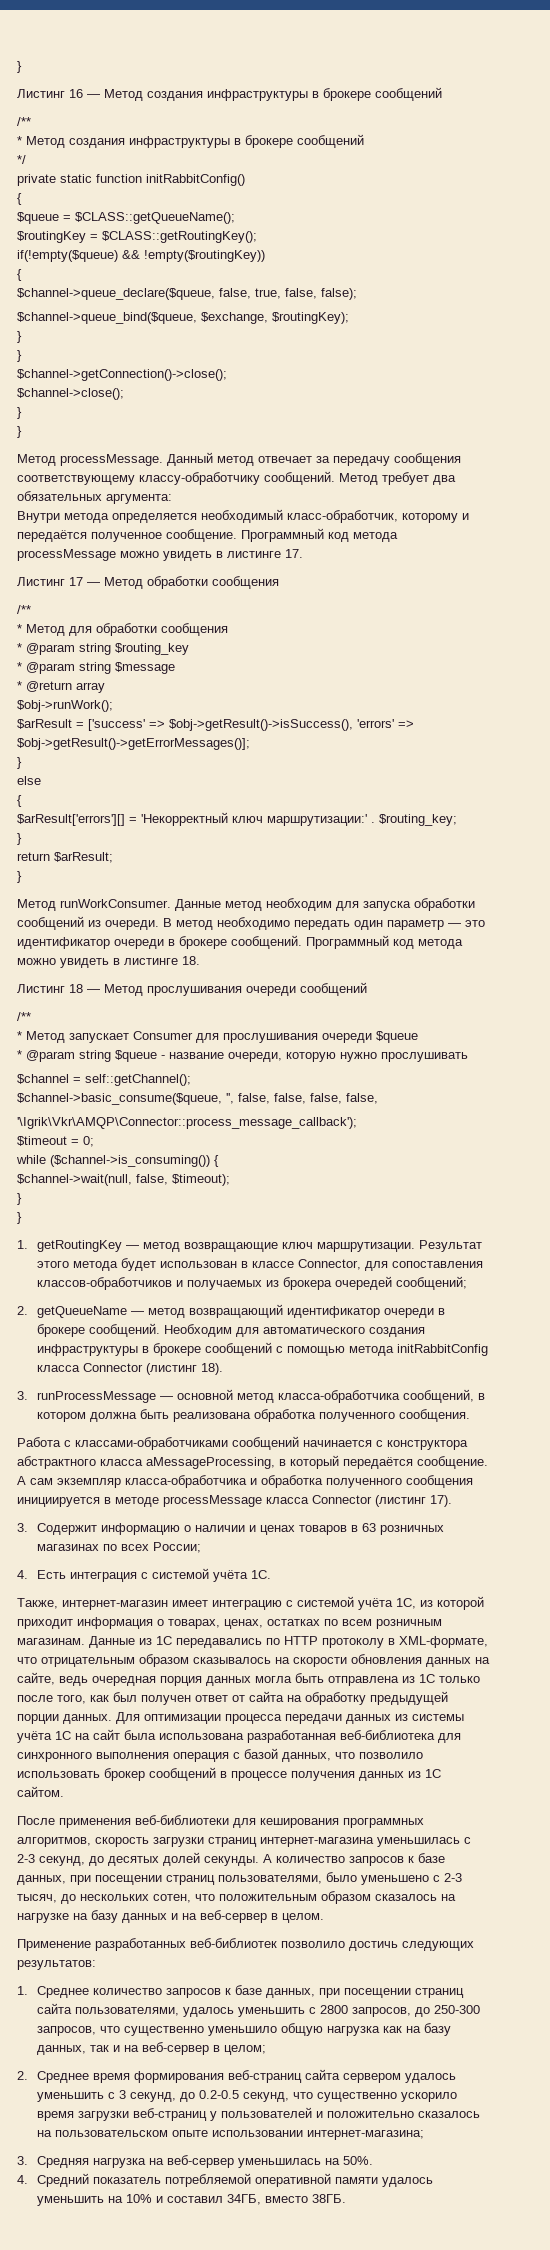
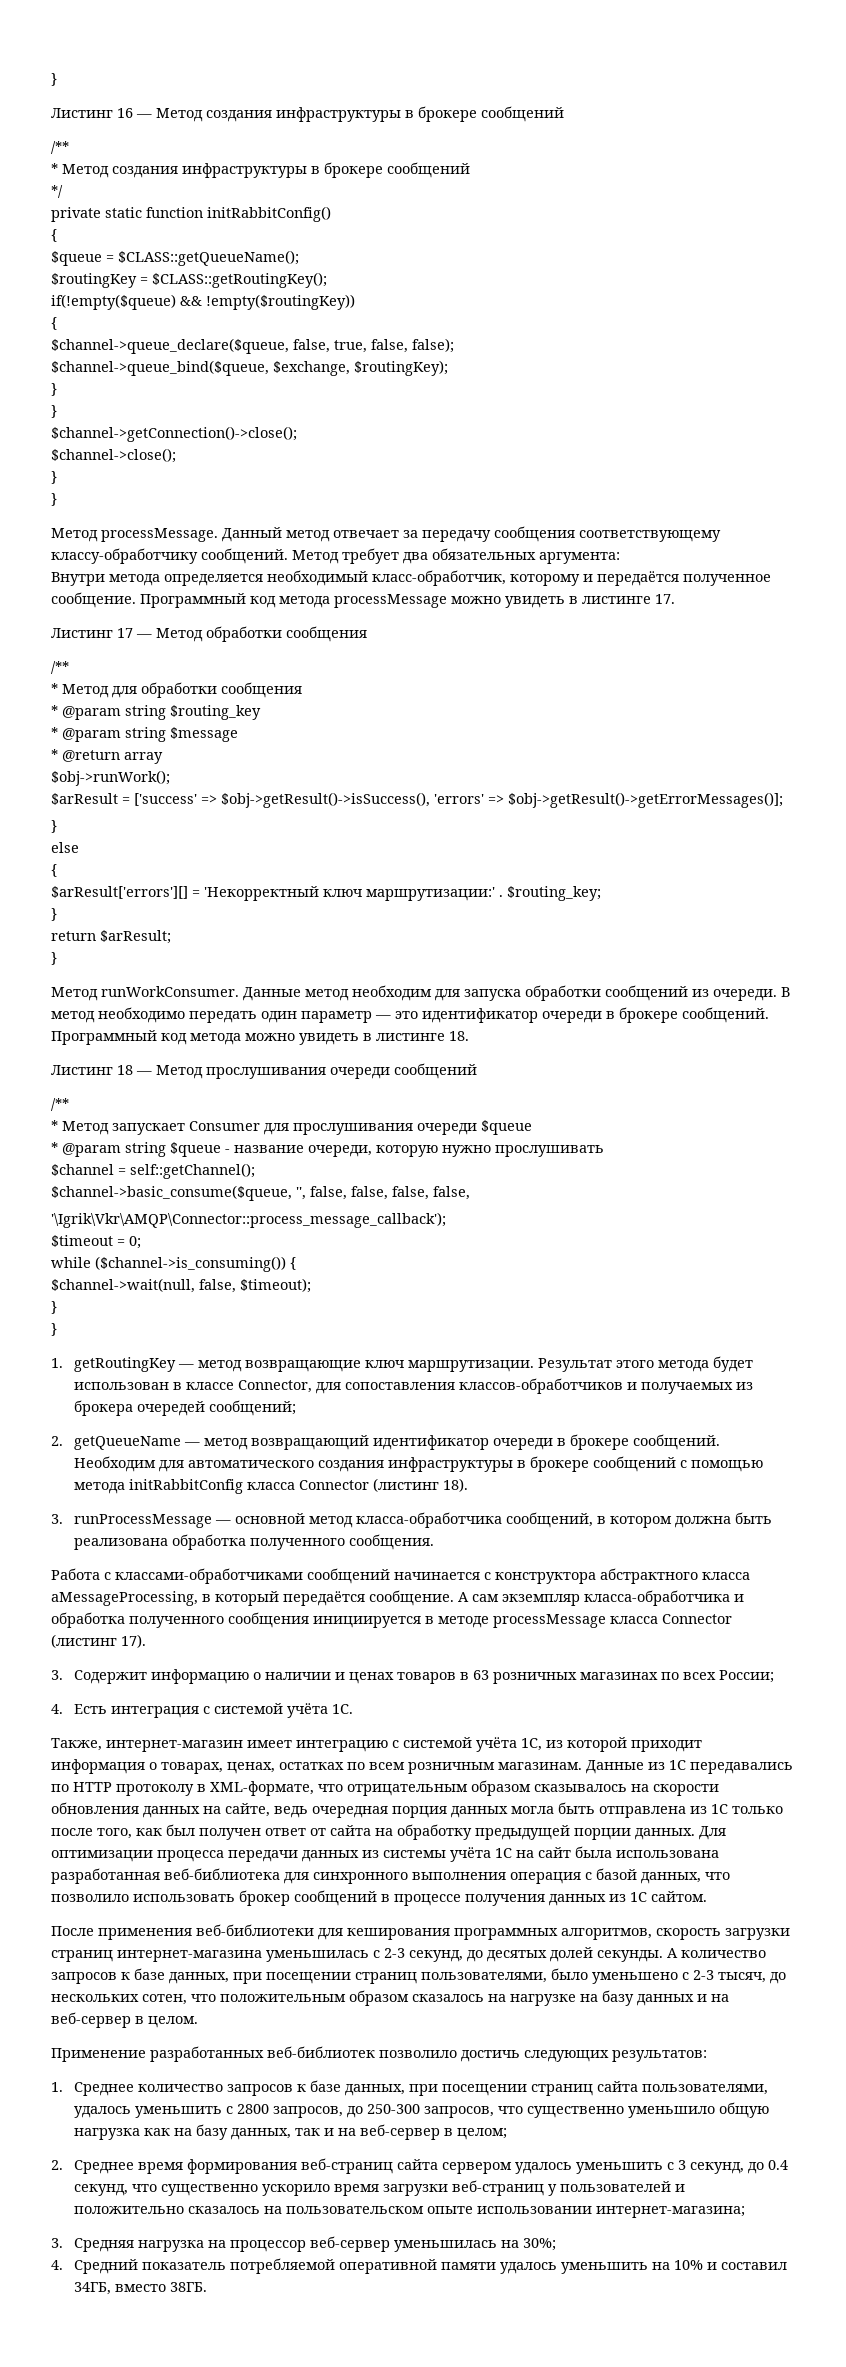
- 2. Среднее время формирования веб-страниц сайта сервером удалось уменьшить с 3 секунд, до 0.2-0.5 секунд, что существенно ускорило время загрузки веб-страниц у пользователей и положительно сказалось на пользовательском опыте использовании интернет-магазина;
+ 2. Среднее время формирования веб-страниц сайта сервером удалось уменьшить с 3 секунд, до 0.4 секунд, что существенно ускорило время загрузки веб-страниц у пользователей и положительно сказалось на пользовательском опыте использовании интернет-магазина;
- 3. Средняя нагрузка на веб-сервер уменьшилась на 50%.
+ 3. Средняя нагрузка на процессор веб-сервер уменьшилась на 30%;

